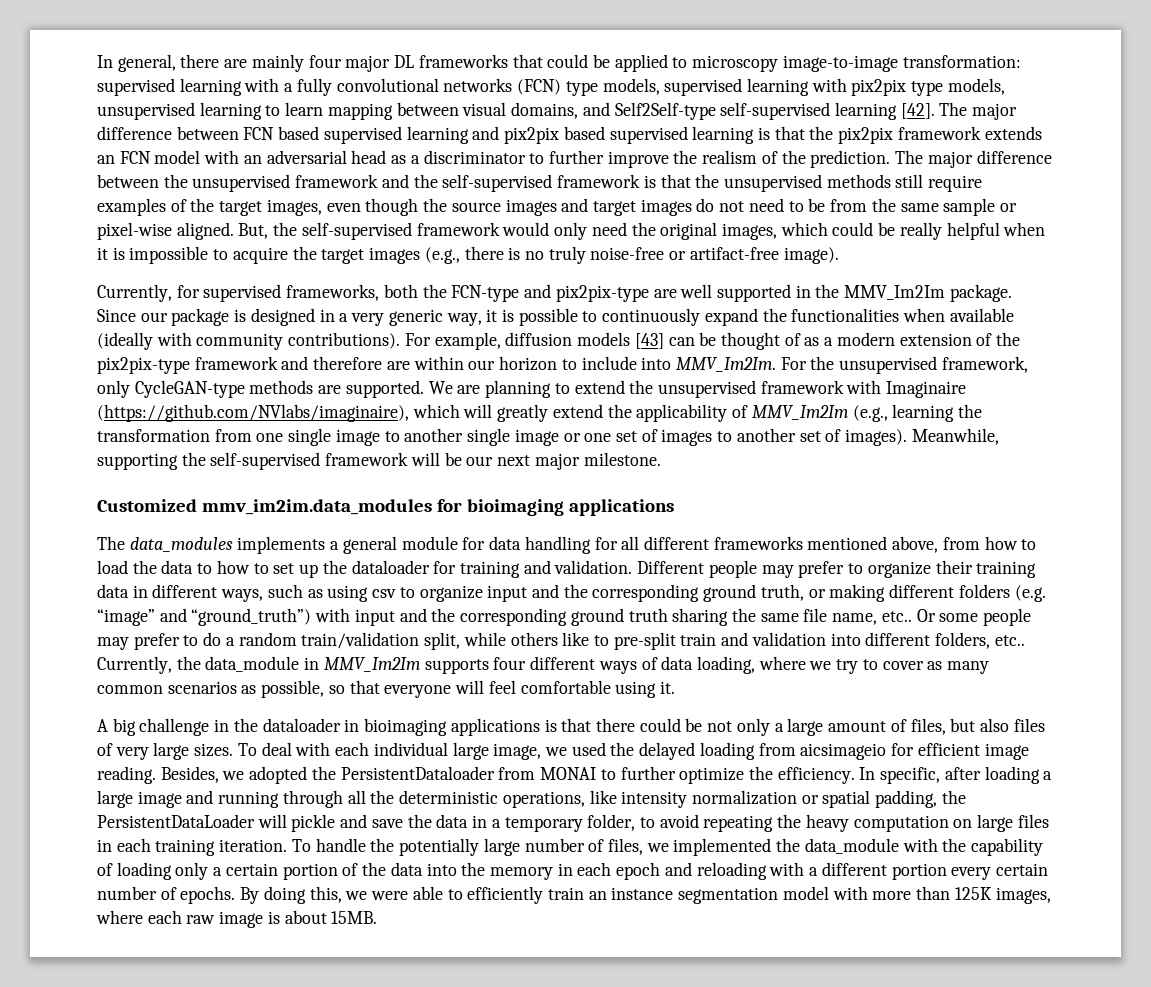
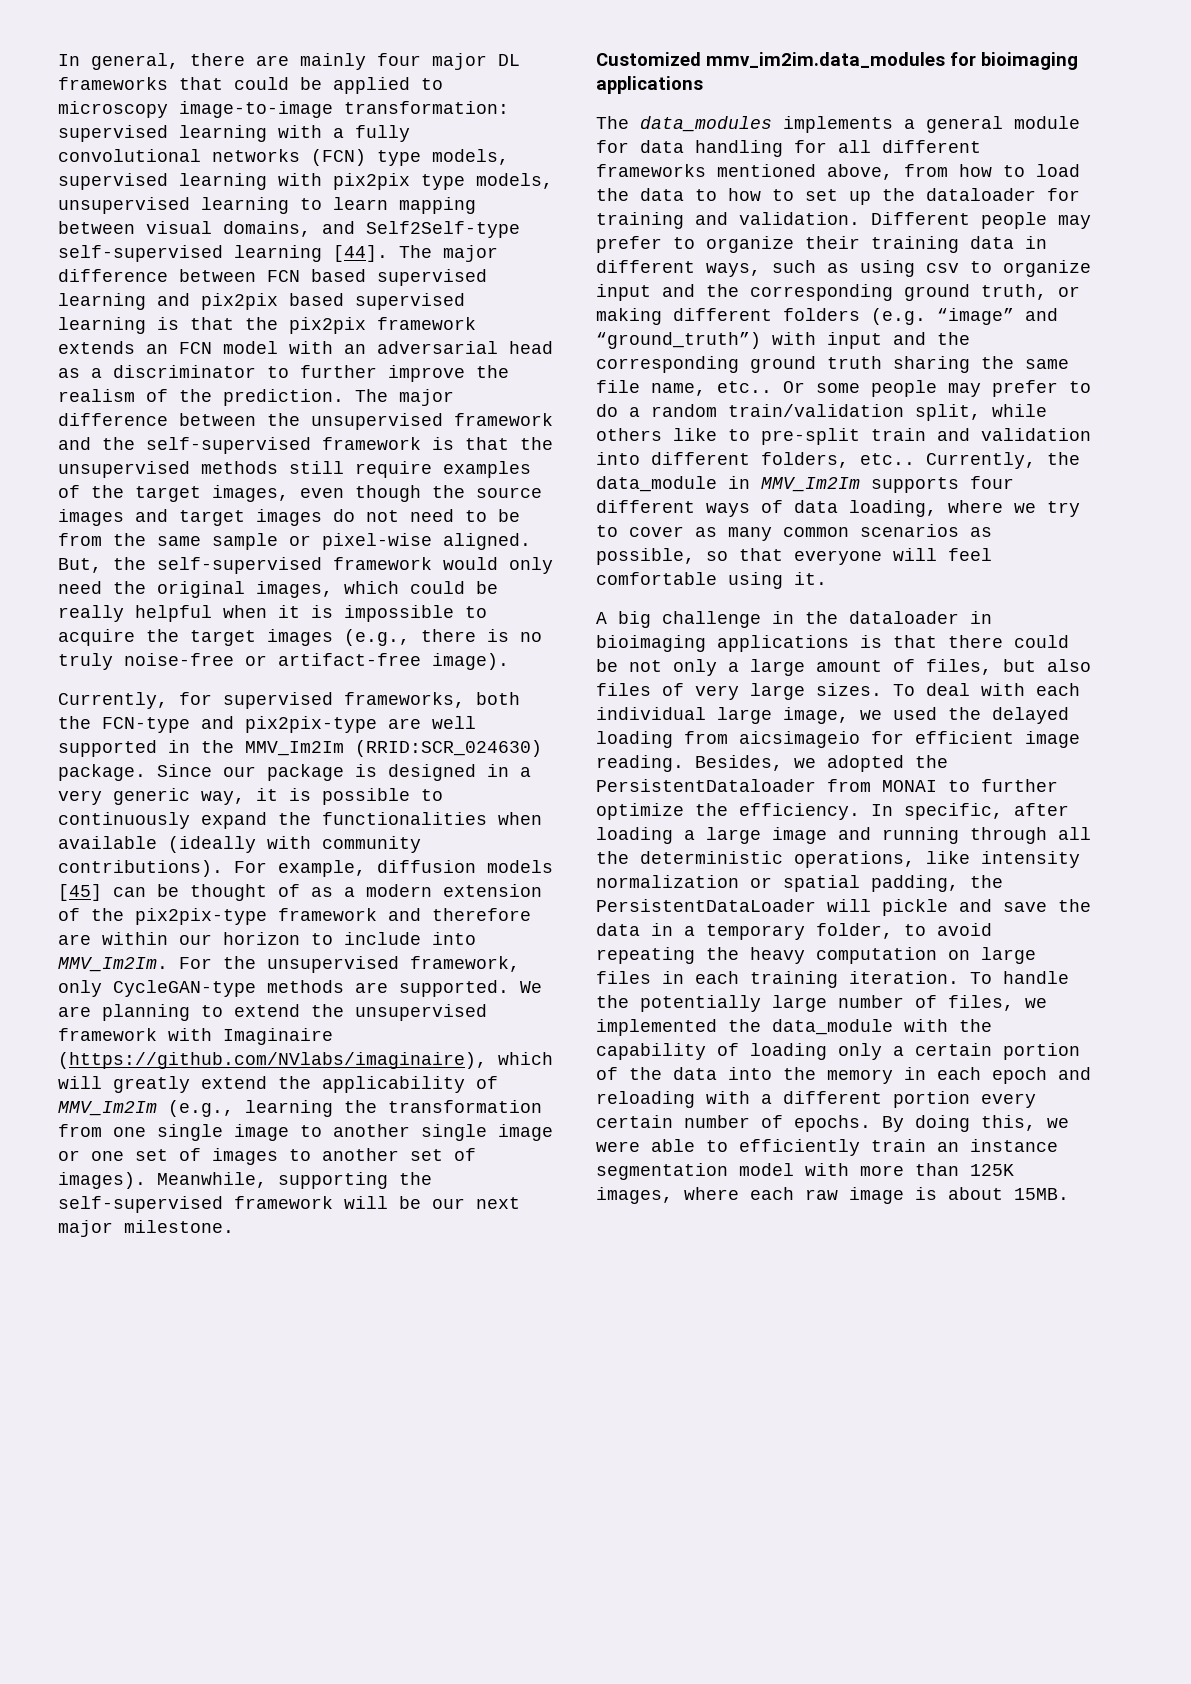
- In general, there are mainly four major DL frameworks that could be applied to microscopy image-to-image transformation: supervised learning with a fully convolutional networks (FCN) type models, supervised learning with pix2pix type models, unsupervised learning to learn mapping between visual domains, and Self2Self-type self-supervised learning [42].
+ In general, there are mainly four major DL frameworks that could be applied to microscopy image-to-image transformation: supervised learning with a fully convolutional networks (FCN) type models, supervised learning with pix2pix type models, unsupervised learning to learn mapping between visual domains, and Self2Self-type self-supervised learning [44].
- Currently, for supervised frameworks, both the FCN-type and pix2pix-type are well supported in the MMV_Im2Im package.
+ Currently, for supervised frameworks, both the FCN-type and pix2pix-type are well supported in the MMV_Im2Im (RRID:SCR_024630) package.
- For example, diffusion models [43] can be thought of as a modern extension of the pix2pix-type framework and therefore are within our horizon to include into MMV_Im2Im.
+ For example, diffusion models [45] can be thought of as a modern extension of the pix2pix-type framework and therefore are within our horizon to include into MMV_Im2Im.

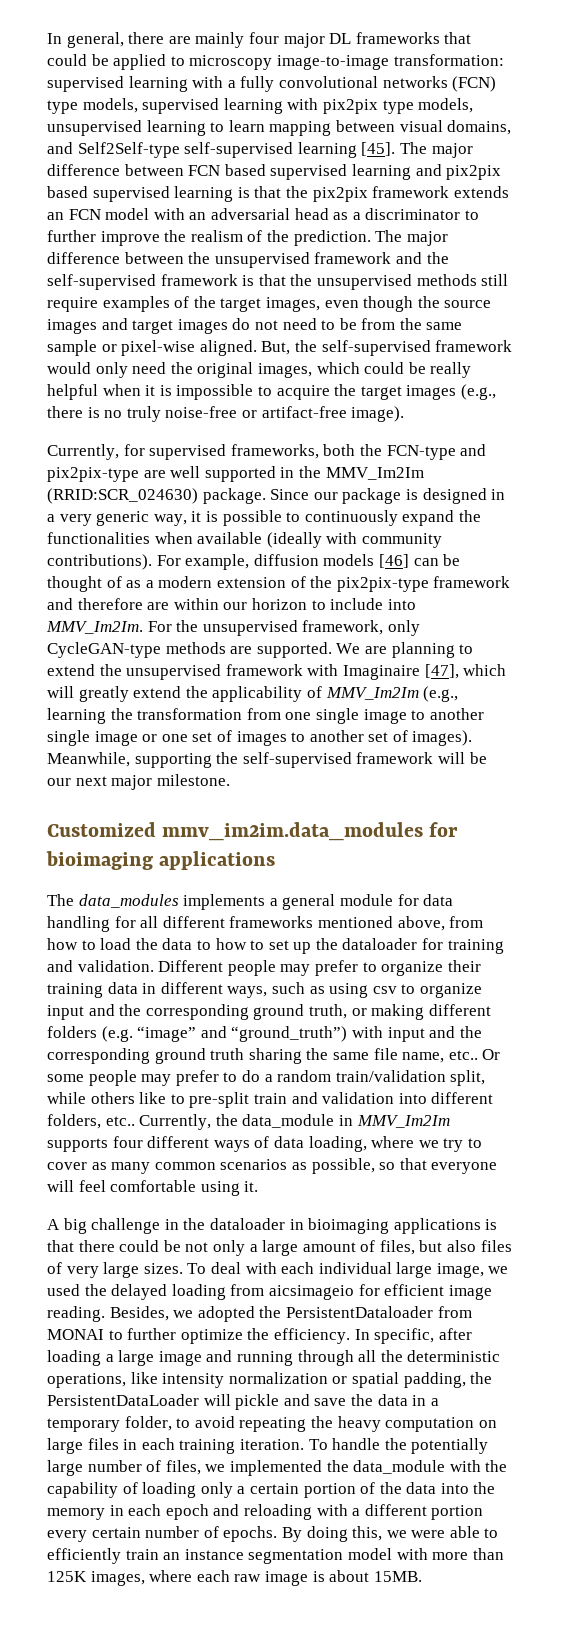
- In general, there are mainly four major DL frameworks that could be applied to microscopy image-to-image transformation: supervised learning with a fully convolutional networks (FCN) type models, supervised learning with pix2pix type models, unsupervised learning to learn mapping between visual domains, and Self2Self-type self-supervised learning [44].
+ In general, there are mainly four major DL frameworks that could be applied to microscopy image-to-image transformation: supervised learning with a fully convolutional networks (FCN) type models, supervised learning with pix2pix type models, unsupervised learning to learn mapping between visual domains, and Self2Self-type self-supervised learning [45].
- For example, diffusion models [45] can be thought of as a modern extension of the pix2pix-type framework and therefore are within our horizon to include into MMV_Im2Im.
+ For example, diffusion models [46] can be thought of as a modern extension of the pix2pix-type framework and therefore are within our horizon to include into MMV_Im2Im.
- We are planning to extend the unsupervised framework with Imaginaire (https://github.com/NVlabs/imaginaire), which will greatly extend the applicability of MMV_Im2Im (e.g., learning the transformation from one single image to another single image or one set of images to another set of images).
+ We are planning to extend the unsupervised framework with Imaginaire [47], which will greatly extend the applicability of MMV_Im2Im (e.g., learning the transformation from one single image to another single image or one set of images to another set of images).

